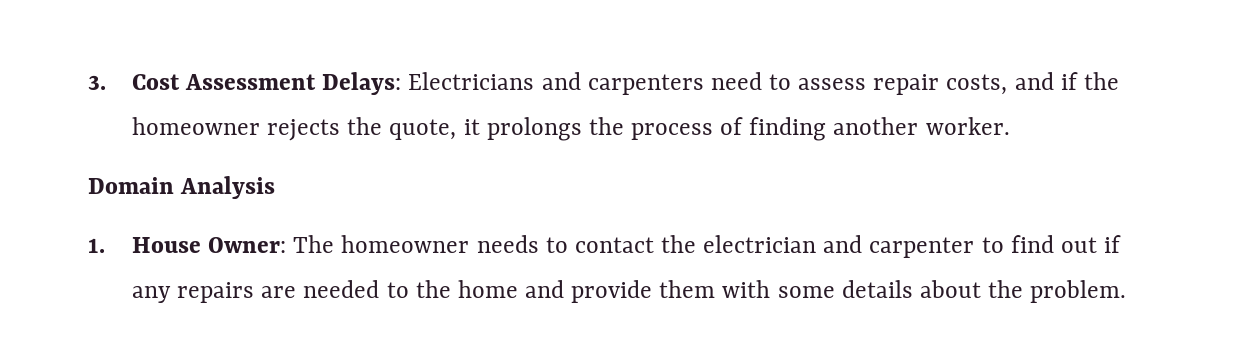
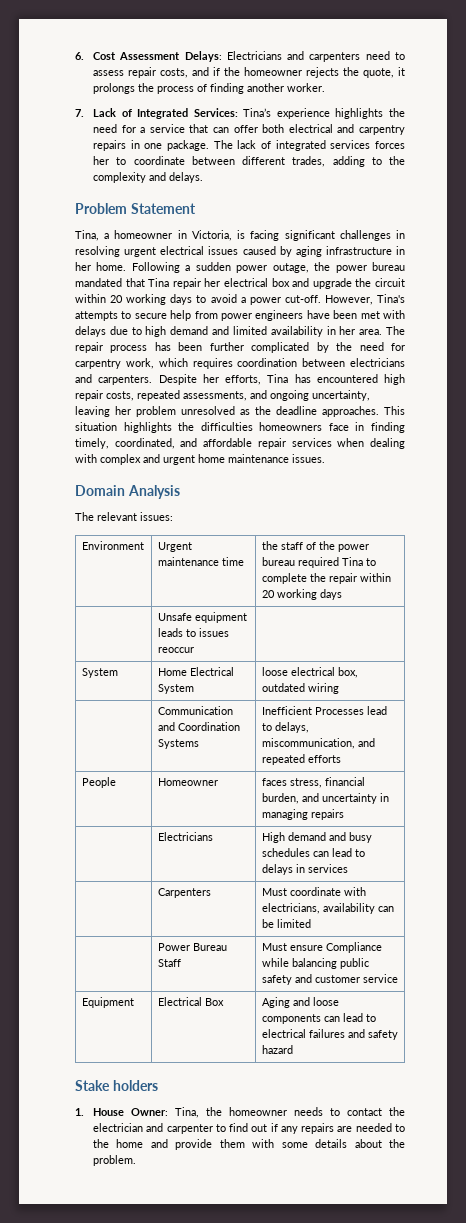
- 3. Cost Assessment Delays: Electricians and carpenters need to assess repair costs, and if the homeowner rejects the quote, it prolongs the process of finding another worker.
+ 6. Cost Assessment Delays: Electricians and carpenters need to assess repair costs, and if the homeowner rejects the quote, it prolongs the process of finding another worker.
+ 7. Lack of Integrated Services: Tina’s experience highlights the need for a service that can offer both electrical and carpentry repairs in one package. The lack of integrated services forces her to coordinate between different trades, adding to the complexity and delays.
+ Problem Statement
+ Tina, a homeowner in Victoria, is facing significant challenges in resolving urgent electrical issues caused by aging infrastructure in her home. Following a sudden power outage, the power bureau mandated that Tina repair her electrical box and upgrade the circuit within 20 working days to avoid a power cut-off. However, Tina's attempts to secure help from power engineers have been met with delays due to high demand and limited availability in her area. The repair process has been further complicated by the need for carpentry work, which requires coordination between electricians and carpenters. Despite her efforts, Tina has encountered high repair costs, repeated assessments, and ongoing uncertainty, leaving her problem unresolved as the deadline approaches. This situation highlights the difficulties homeowners face in finding timely, coordinated, and affordable repair services when dealing with complex and urgent home maintenance issues.
  Domain Analysis
+ The relevant issues:
+ Environment | Urgent maintenance time | the staff of the power bureau required Tina to complete the repair within 20 working days
+ | Unsafe equipment leads to issues reoccur |
+ System | Home Electrical System | loose electrical box, outdated wiring
+ | Communication and Coordination Systems | Inefficient Processes lead to delays, miscommunication, and repeated efforts
+ People | Homeowner | faces stress, financial burden, and uncertainty in managing repairs
+ | Electricians | High demand and busy schedules can lead to delays in services
+ | Carpenters | Must coordinate with electricians, availability can be limited
+ | Power Bureau Staff | Must ensure Compliance while balancing public safety and customer service
+ Equipment | Electrical Box | Aging and loose components can lead to electrical failures and safety hazard
+ Stake holders
- 1. House Owner: The homeowner needs to contact the electrician and carpenter to find out if any repairs are needed to the home and provide them with some details about the problem.
+ 1. House Owner: Tina, the homeowner needs to contact the electrician and carpenter to find out if any repairs are needed to the home and provide them with some details about the problem.

